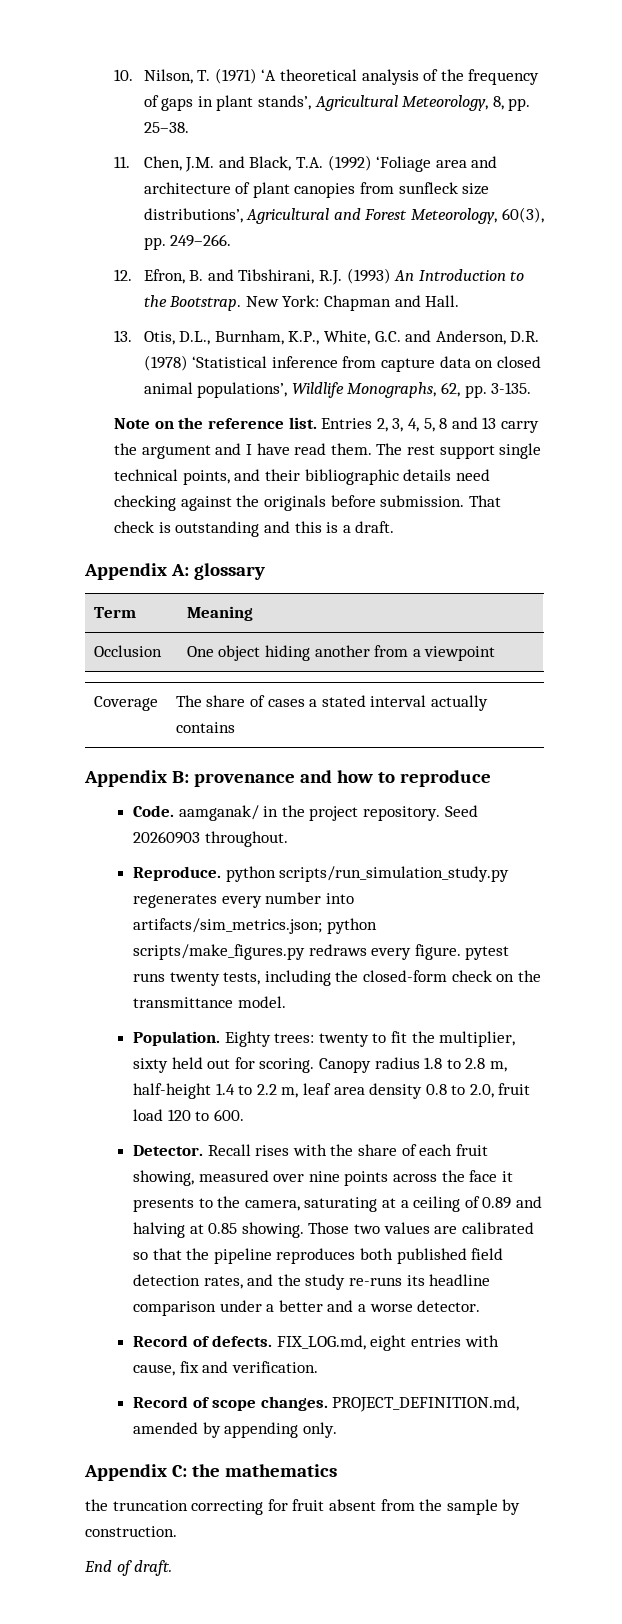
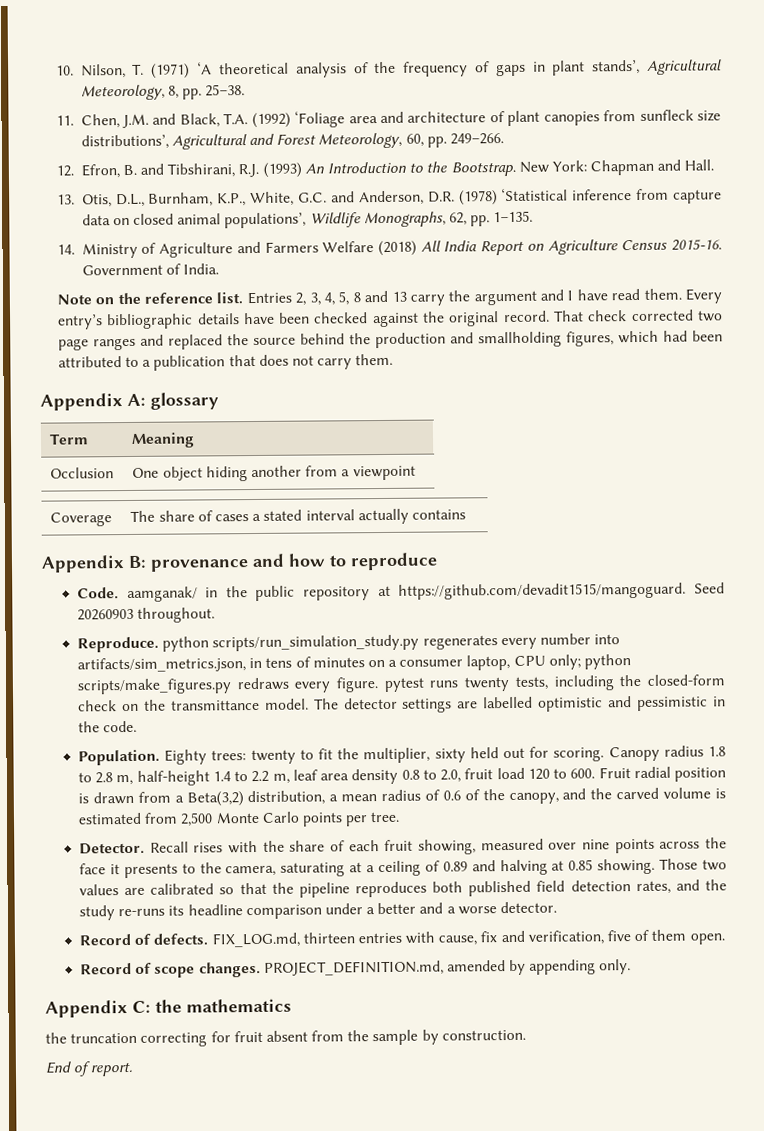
- 11. Chen, J.M. and Black, T.A. (1992) ‘Foliage area and architecture of plant canopies from sunfleck size distributions’, Agricultural and Forest Meteorology, 60(3), pp. 249–266.
+ 11. Chen, J.M. and Black, T.A. (1992) ‘Foliage area and architecture of plant canopies from sunfleck size distributions’, Agricultural and Forest Meteorology, 60, pp. 249–266.
- 13. Otis, D.L., Burnham, K.P., White, G.C. and Anderson, D.R. (1978) ‘Statistical inference from capture data on closed animal populations’, Wildlife Monographs, 62, pp. 3-135.
+ 13. Otis, D.L., Burnham, K.P., White, G.C. and Anderson, D.R. (1978) ‘Statistical inference from capture data on closed animal populations’, Wildlife Monographs, 62, pp. 1–135.
+ 14. Ministry of Agriculture and Farmers Welfare (2018) All India Report on Agriculture Census 2015-16. Government of India.
- The rest support single technical points, and their bibliographic details need checking against the originals before submission. That check is outstanding and this is a draft.
+ Every entry’s bibliographic details have been checked against the original record. That check corrected two page ranges and replaced the source behind the production and smallholding figures, which had been attributed to a publication that does not carry them.
- Code. aamganak/ in the project repository. Seed 20260903 throughout.
+ Code. aamganak/ in the public repository at https://github.com/devadit1515/mangoguard. Seed 20260903 throughout.
- Reproduce. python scripts/run_simulation_study.py regenerates every number into artifacts/sim_metrics.json; python scripts/make_figures.py redraws every figure. pytest runs twenty tests, including the closed-form check on the transmittance model.
+ Reproduce. python scripts/run_simulation_study.py regenerates every number into artifacts/sim_metrics.json, in tens of minutes on a consumer laptop, CPU only; python scripts/make_figures.py redraws every figure. pytest runs twenty tests, including the closed-form check on the transmittance model. The detector settings are labelled optimistic and pessimistic in the code.
- Canopy radius 1.8 to 2.8 m, half-height 1.4 to 2.2 m, leaf area density 0.8 to 2.0, fruit load 120 to 600.
+ Canopy radius 1.8 to 2.8 m, half-height 1.4 to 2.2 m, leaf area density 0.8 to 2.0, fruit load 120 to 600. Fruit radial position is drawn from a Beta(3,2) distribution, a mean radius of 0.6 of the canopy, and the carved volume is estimated from 2,500 Monte Carlo points per tree.
- FIX_LOG.md, eight entries with cause, fix and verification.
+ FIX_LOG.md, thirteen entries with cause, fix and verification, five of them open.
- End of draft.
+ End of report.

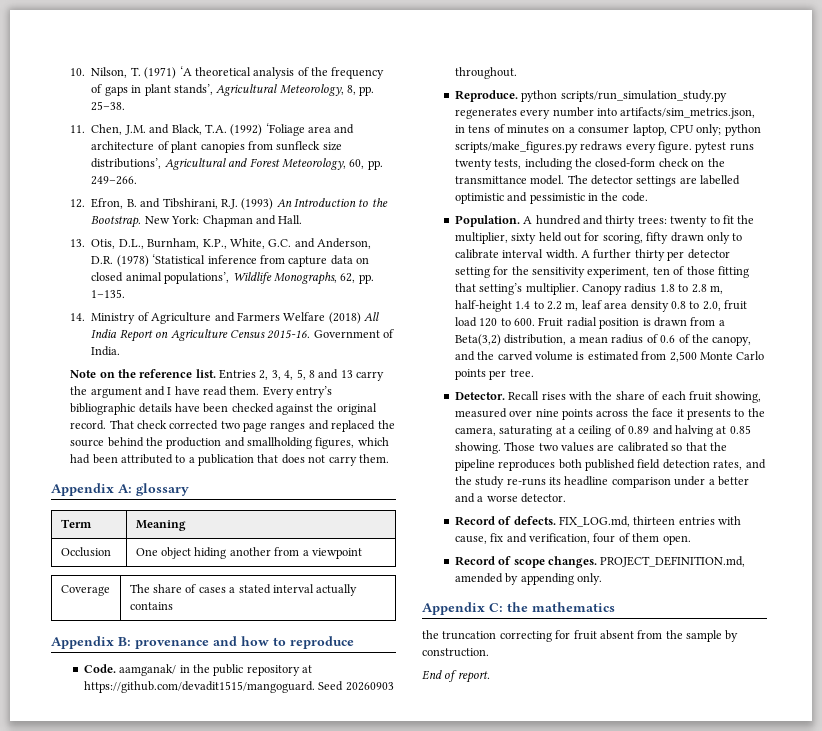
- Eighty trees: twenty to fit the multiplier, sixty held out for scoring.
+ A hundred and thirty trees: twenty to fit the multiplier, sixty held out for scoring, fifty drawn only to calibrate interval width. A further thirty per detector setting for the sensitivity experiment, ten of those fitting that setting’s multiplier.
- FIX_LOG.md, thirteen entries with cause, fix and verification, five of them open.
+ FIX_LOG.md, thirteen entries with cause, fix and verification, four of them open.

